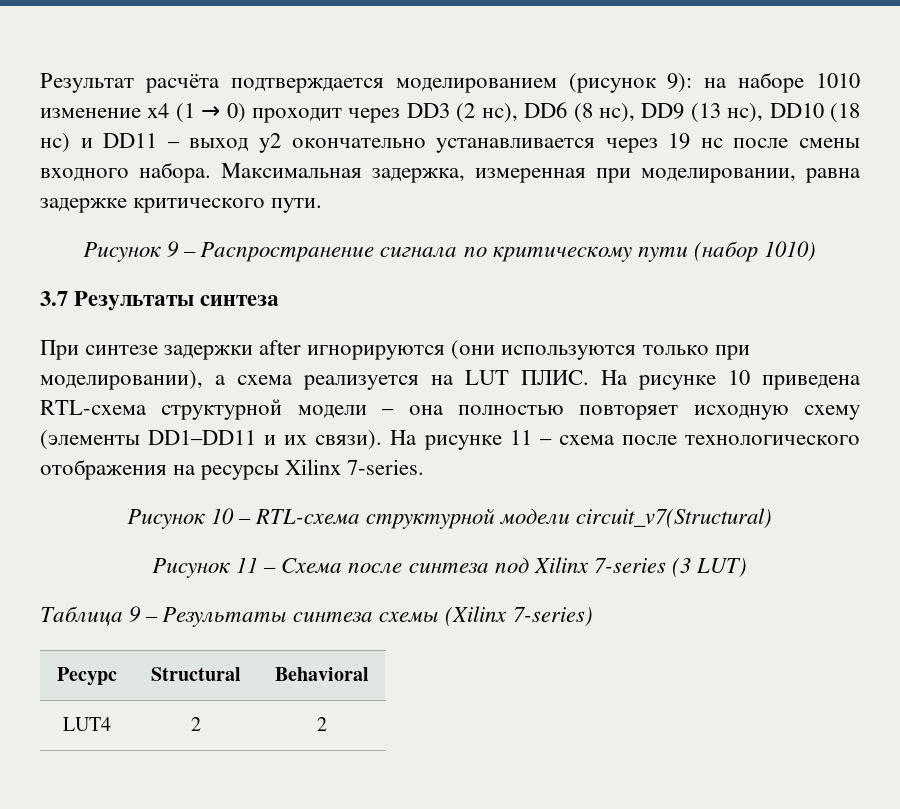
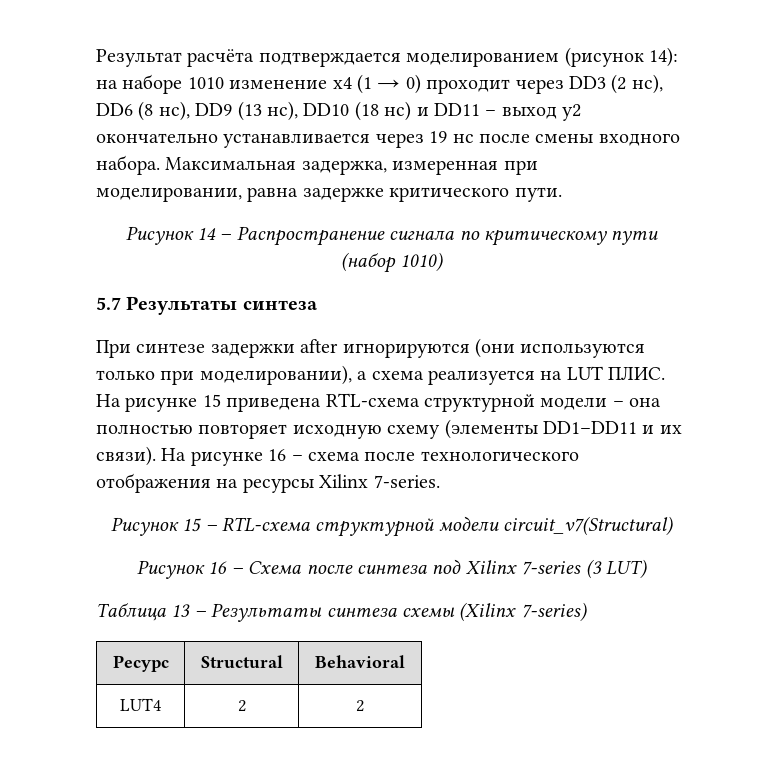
- Результат расчёта подтверждается моделированием (рисунок 9): на наборе 1010 изменение x4 (1 → 0) проходит через DD3 (2 нс), DD6 (8 нс), DD9 (13 нс), DD10 (18 нс) и DD11 – выход y2 окончательно устанавливается через 19 нс после смены входного набора.
+ Результат расчёта подтверждается моделированием (рисунок 14): на наборе 1010 изменение x4 (1 → 0) проходит через DD3 (2 нс), DD6 (8 нс), DD9 (13 нс), DD10 (18 нс) и DD11 – выход y2 окончательно устанавливается через 19 нс после смены входного набора.
- Рисунок 9 – Распространение сигнала по критическому пути (набор 1010)
+ Рисунок 14 – Распространение сигнала по критическому пути (набор 1010)
- 3.7 Результаты синтеза
+ 5.7 Результаты синтеза
- На рисунке 10 приведена RTL-схема структурной модели – она полностью повторяет исходную схему (элементы DD1–DD11 и их связи).
+ На рисунке 15 приведена RTL-схема структурной модели – она полностью повторяет исходную схему (элементы DD1–DD11 и их связи).
- На рисунке 11 – схема после технологического отображения на ресурсы Xilinx 7-series.
+ На рисунке 16 – схема после технологического отображения на ресурсы Xilinx 7-series.
- Рисунок 10 – RTL-схема структурной модели circuit_v7(Structural)
+ Рисунок 15 – RTL-схема структурной модели circuit_v7(Structural)
- Рисунок 11 – Схема после синтеза под Xilinx 7-series (3 LUT)
+ Рисунок 16 – Схема после синтеза под Xilinx 7-series (3 LUT)
- Таблица 9 – Результаты синтеза схемы (Xilinx 7-series)
+ Таблица 13 – Результаты синтеза схемы (Xilinx 7-series)

